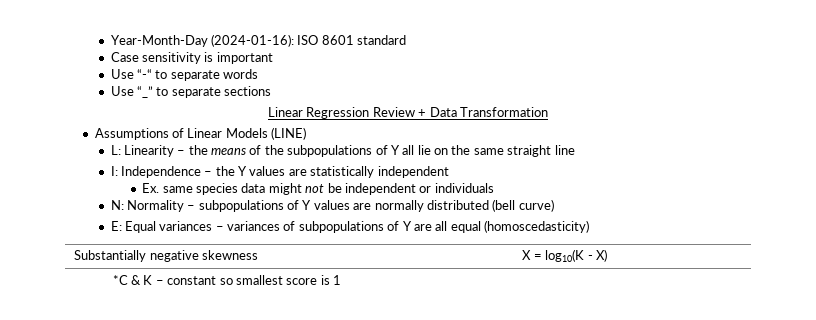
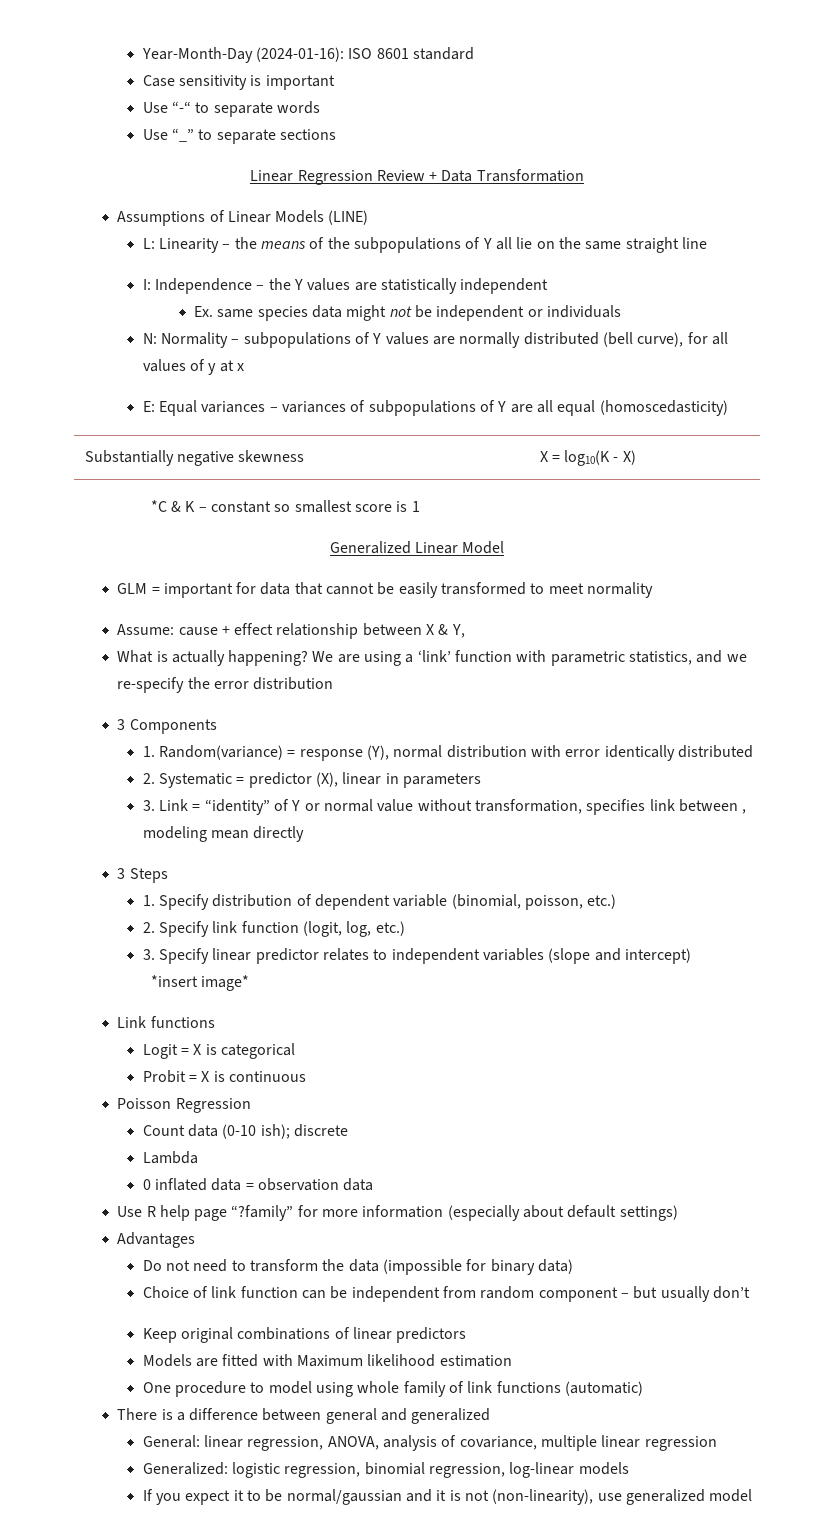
- N: Normality – subpopulations of Y values are normally distributed (bell curve)
+ N: Normality – subpopulations of Y values are normally distributed (bell curve), for all values of y at x
+ Generalized Linear Model
+ GLM = important for data that cannot be easily transformed to meet normality
+ Assume: cause + effect relationship between X & Y,
+ What is actually happening? We are using a ‘link’ function with parametric statistics, and we re-specify the error distribution
+ 3 Components
+ 1. Random(variance) = response (Y), normal distribution with error identically distributed
+ 2. Systematic = predictor (X), linear in parameters
+ 3. Link = “identity” of Y or normal value without transformation, specifies link between , modeling mean directly
+ 3 Steps
+ 1. Specify distribution of dependent variable (binomial, poisson, etc.)
+ 2. Specify link function (logit, log, etc.)
+ 3. Specify linear predictor relates to independent variables (slope and intercept)
+ *insert image*
+ Link functions
+ Logit = X is categorical
+ Probit = X is continuous
+ Poisson Regression
+ Count data (0-10 ish); discrete
+ Lambda
+ 0 inflated data = observation data
+ Use R help page “?family” for more information (especially about default settings)
+ Advantages
+ Do not need to transform the data (impossible for binary data)
+ Choice of link function can be independent from random component – but usually don’t
+ Keep original combinations of linear predictors
+ Models are fitted with Maximum likelihood estimation
+ One procedure to model using whole family of link functions (automatic)
+ There is a difference between general and generalized
+ General: linear regression, ANOVA, analysis of covariance, multiple linear regression
+ Generalized: logistic regression, binomial regression, log-linear models
+ If you expect it to be normal/gaussian and it is not (non-linearity), use generalized model

